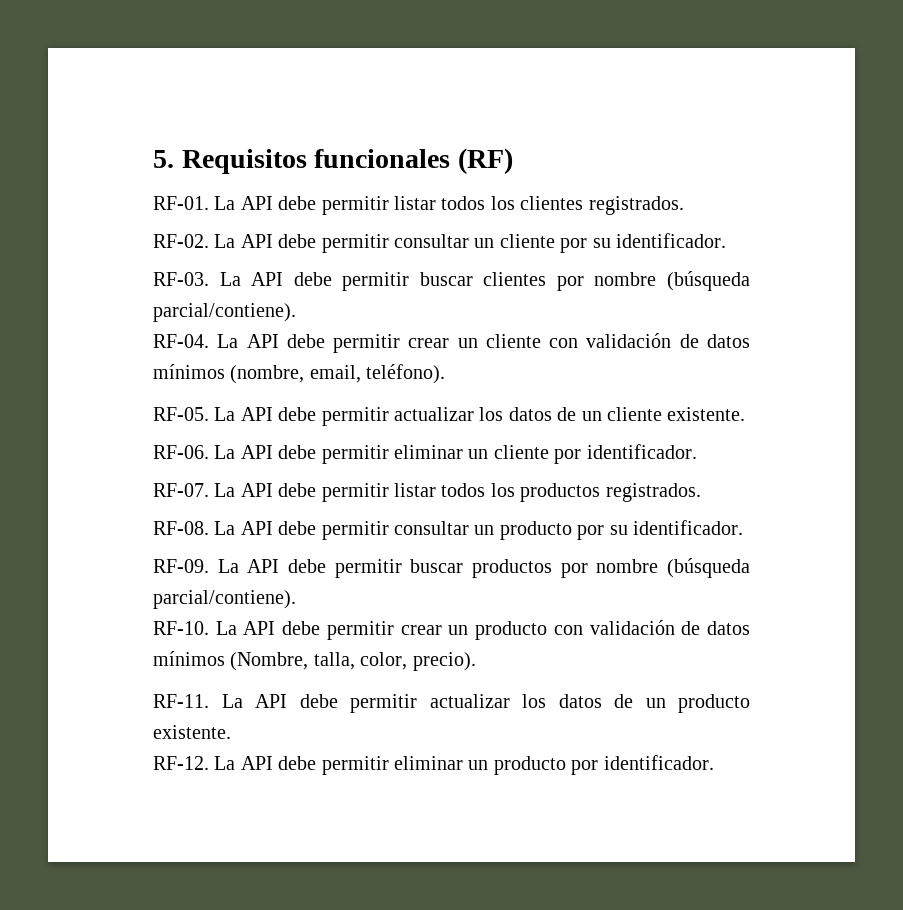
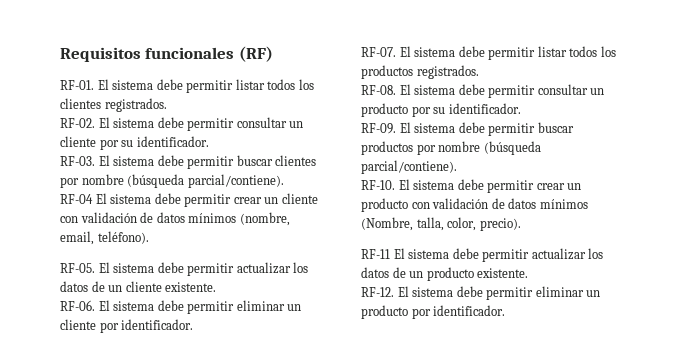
- 5. Requisitos funcionales (RF)
+ Requisitos funcionales (RF)
- La API debe permitir listar todos los clientes registrados.
+ El sistema debe permitir listar todos los clientes registrados.
- La API debe permitir consultar un cliente por su identificador.
+ El sistema debe permitir consultar un cliente por su identificador.
- La API debe permitir buscar clientes por nombre (búsqueda parcial/contiene).
+ El sistema debe permitir buscar clientes por nombre (búsqueda parcial/contiene).
- RF-04. La API debe permitir crear un cliente con validación de datos mínimos (nombre, email, teléfono).
+ RF-04 El sistema debe permitir crear un cliente con validación de datos mínimos (nombre, email, teléfono).
- La API debe permitir actualizar los datos de un cliente existente.
+ El sistema debe permitir actualizar los datos de un cliente existente.
- La API debe permitir eliminar un cliente por identificador.
+ El sistema debe permitir eliminar un cliente por identificador.
- La API debe permitir listar todos los productos registrados.
+ El sistema debe permitir listar todos los productos registrados.
- La API debe permitir consultar un producto por su identificador.
+ El sistema debe permitir consultar un producto por su identificador.
- La API debe permitir buscar productos por nombre (búsqueda parcial/contiene).
+ El sistema debe permitir buscar productos por nombre (búsqueda parcial/contiene).
- La API debe permitir crear un producto con validación de datos mínimos (Nombre, talla, color, precio).
+ El sistema debe permitir crear un producto con validación de datos mínimos (Nombre, talla, color, precio).
- RF-11. La API debe permitir actualizar los datos de un producto existente.
+ RF-11 El sistema debe permitir actualizar los datos de un producto existente.
- La API debe permitir eliminar un producto por identificador.
+ El sistema debe permitir eliminar un producto por identificador.

